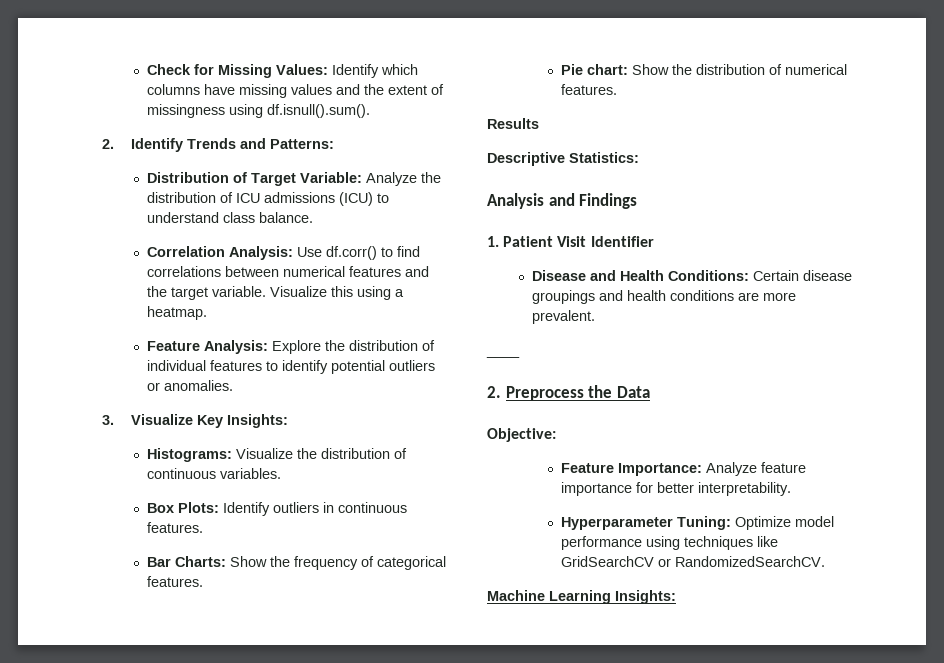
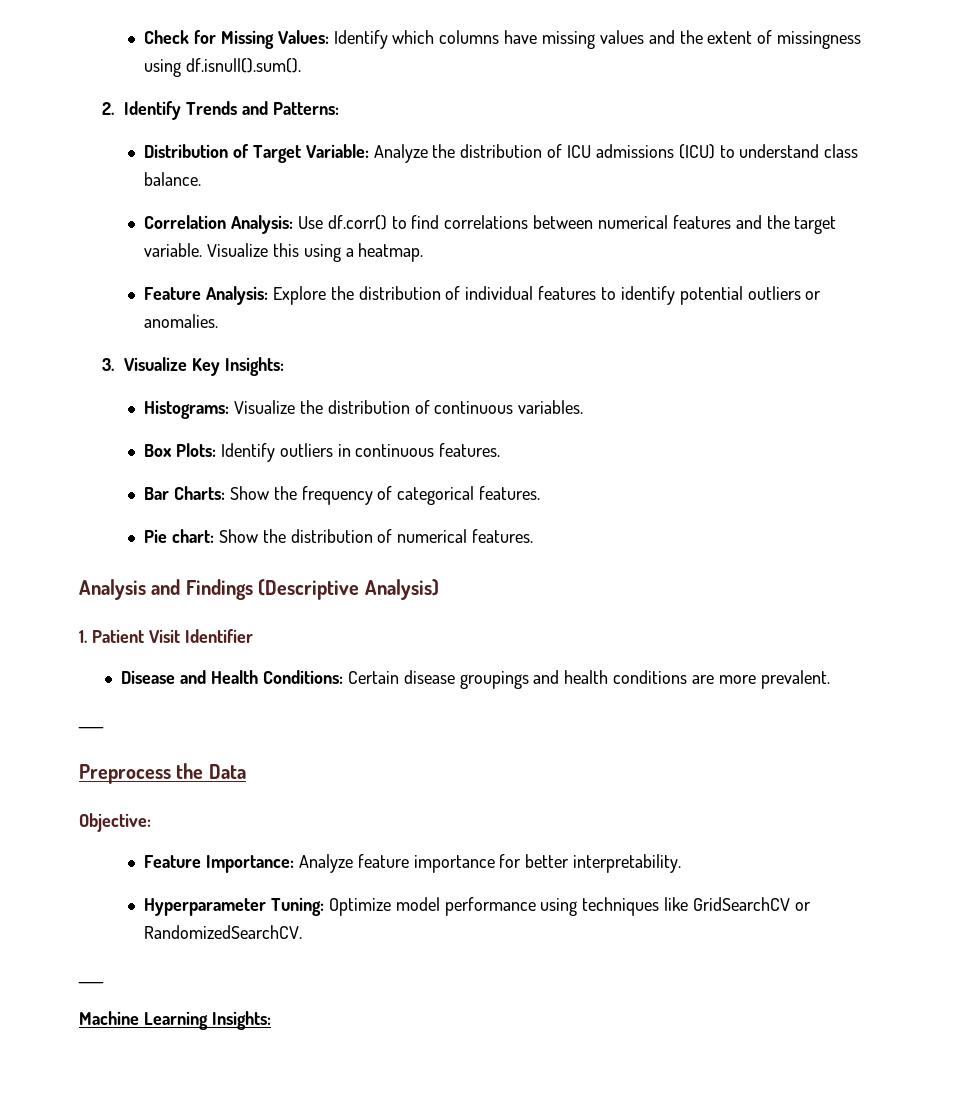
- Results
- Descriptive Statistics:
- Analysis and Findings
+ Analysis and Findings (Descriptive Analysis)
- 2. Preprocess the Data
+ Preprocess the Data
  Hyperparameter Tuning: Optimize model performance using techniques like GridSearchCV or RandomizedSearchCV.
+ ____

